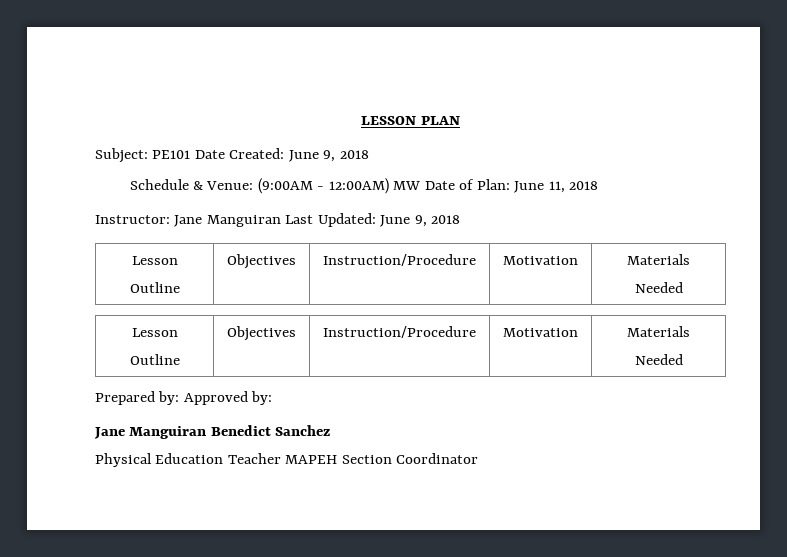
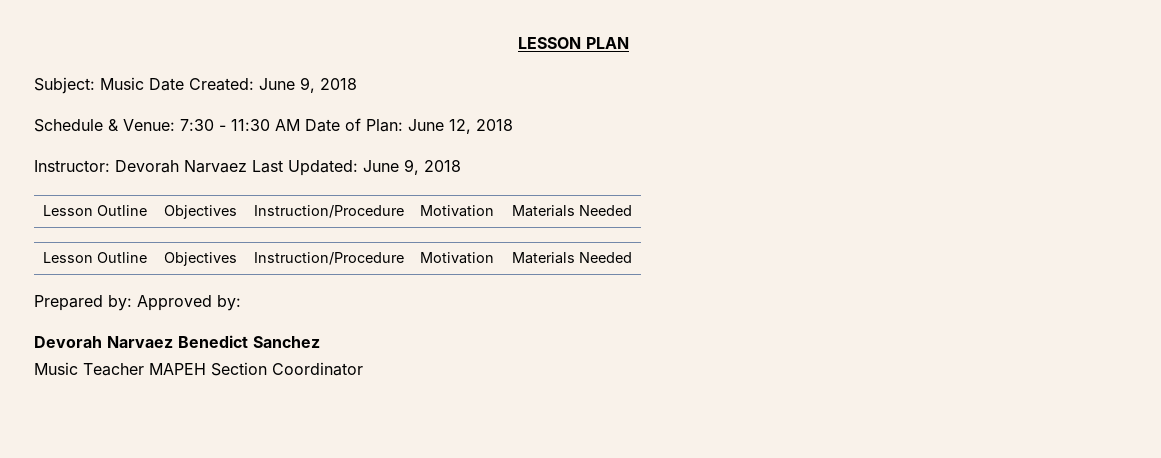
- Subject: PE101 Date Created: June 9, 2018
+ Subject: Music Date Created: June 9, 2018
- Schedule & Venue: (9:00AM - 12:00AM) MW Date of Plan: June 11, 2018
+ Schedule & Venue: 7:30 - 11:30 AM Date of Plan: June 12, 2018
- Instructor: Jane Manguiran Last Updated: June 9, 2018
+ Instructor: Devorah Narvaez Last Updated: June 9, 2018
- Jane Manguiran Benedict Sanchez
+ Devorah Narvaez Benedict Sanchez
- Physical Education Teacher MAPEH Section Coordinator
+ Music Teacher MAPEH Section Coordinator

